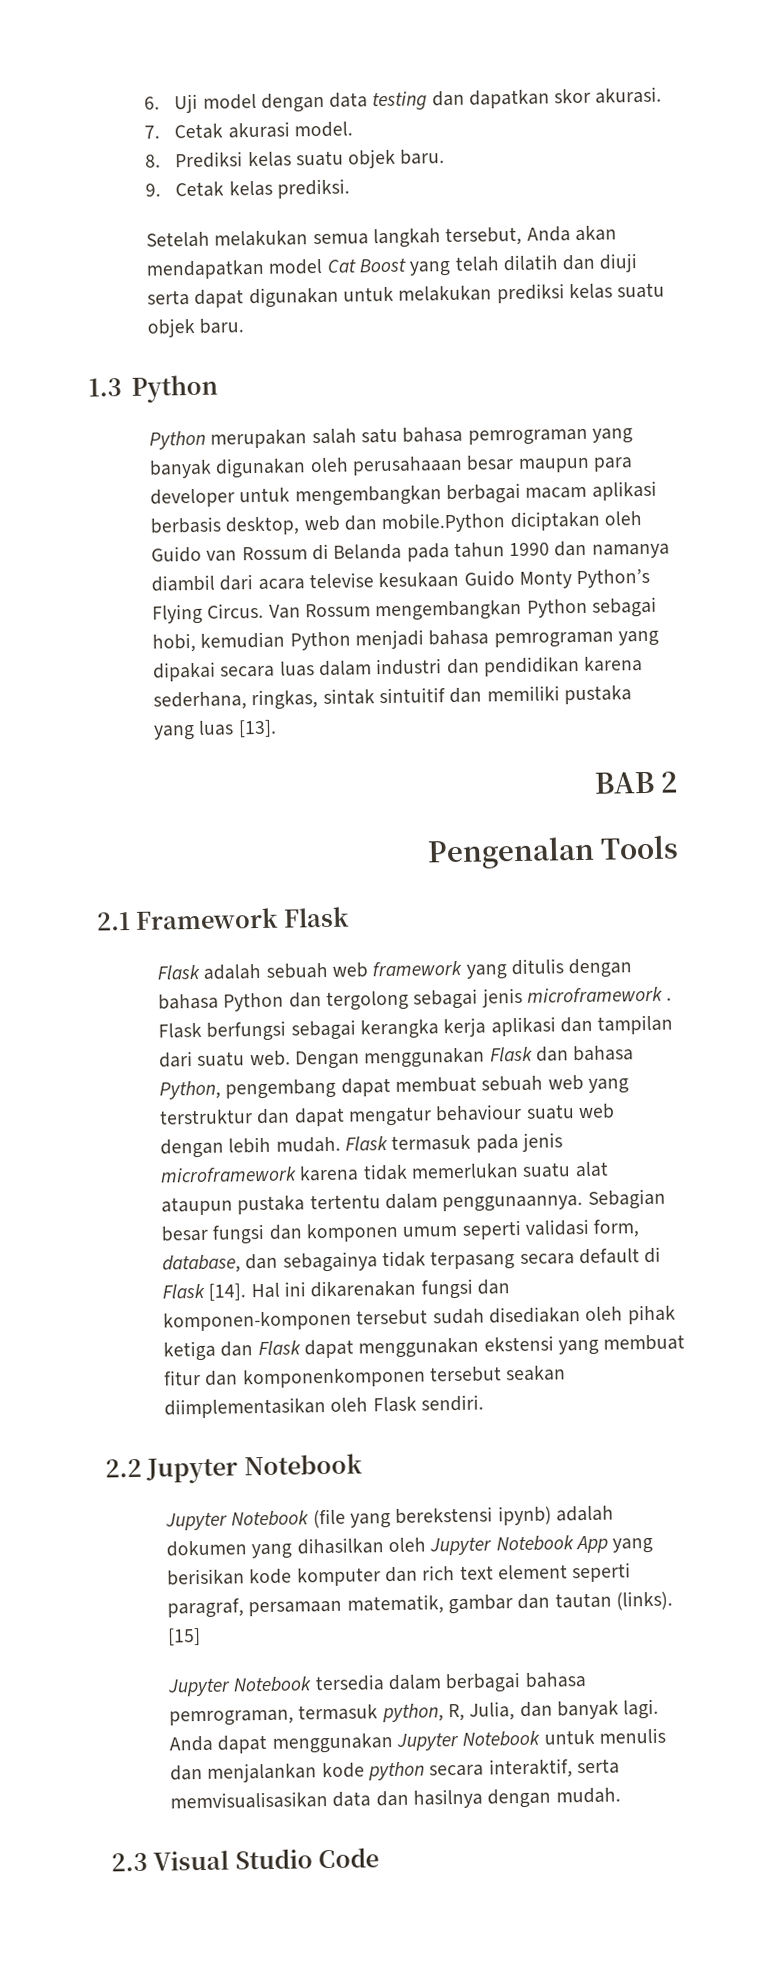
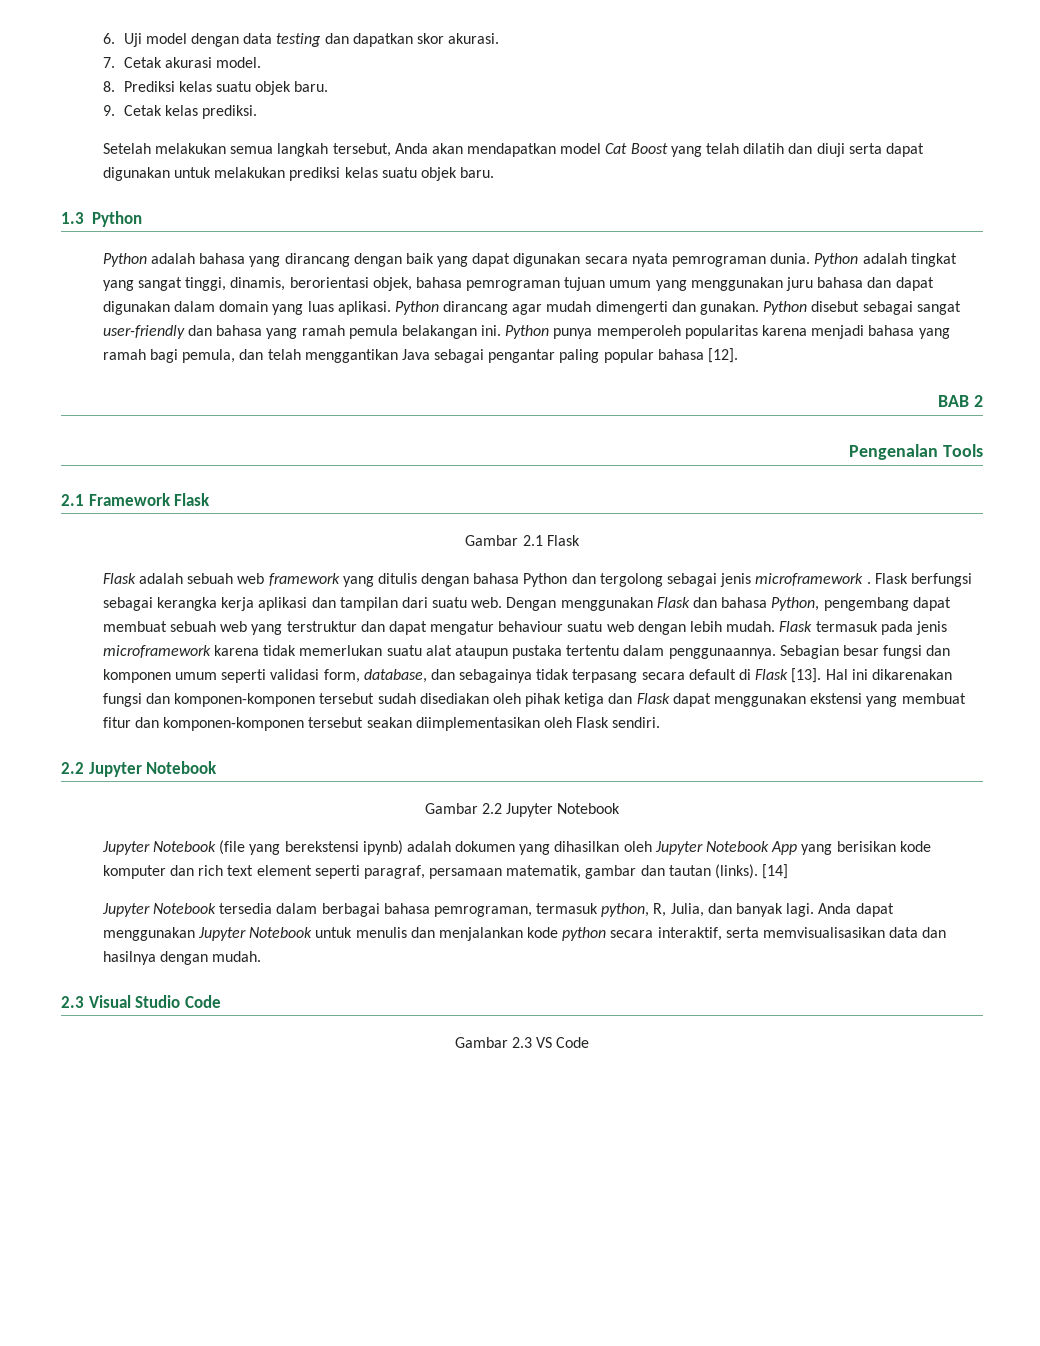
- Python merupakan salah satu bahasa pemrograman yang banyak digunakan oleh perusahaaan besar maupun para developer untuk mengembangkan berbagai macam aplikasi berbasis desktop, web dan mobile.Python diciptakan oleh Guido van Rossum di Belanda pada tahun 1990 dan namanya diambil dari acara televise kesukaan Guido Monty Python’s Flying Circus. Van Rossum mengembangkan Python sebagai hobi, kemudian Python menjadi bahasa pemrograman yang dipakai secara luas dalam industri dan pendidikan karena sederhana, ringkas, sintak sintuitif dan memiliki pustaka yang luas [13].
+ Python adalah bahasa yang dirancang dengan baik yang dapat digunakan secara nyata pemrograman dunia. Python adalah tingkat yang sangat tinggi, dinamis, berorientasi objek, bahasa pemrograman tujuan umum yang menggunakan juru bahasa dan dapat digunakan dalam domain yang luas aplikasi. Python dirancang agar mudah dimengerti dan gunakan. Python disebut sebagai sangat user-friendly dan bahasa yang ramah pemula belakangan ini. Python punya memperoleh popularitas karena menjadi bahasa yang ramah bagi pemula, dan telah menggantikan Java sebagai pengantar paling popular bahasa [12].
+ Gambar 2.1 Flask
- Sebagian besar fungsi dan komponen umum seperti validasi form, database, dan sebagainya tidak terpasang secara default di Flask [14].
+ Sebagian besar fungsi dan komponen umum seperti validasi form, database, dan sebagainya tidak terpasang secara default di Flask [13].
- Hal ini dikarenakan fungsi dan komponen-komponen tersebut sudah disediakan oleh pihak ketiga dan Flask dapat menggunakan ekstensi yang membuat fitur dan komponenkomponen tersebut seakan diimplementasikan oleh Flask sendiri.
+ Hal ini dikarenakan fungsi dan komponen-komponen tersebut sudah disediakan oleh pihak ketiga dan Flask dapat menggunakan ekstensi yang membuat fitur dan komponen-komponen tersebut seakan diimplementasikan oleh Flask sendiri.
+ Gambar 2.2 Jupyter Notebook
- [15]
+ [14]
+ Gambar 2.3 VS Code

